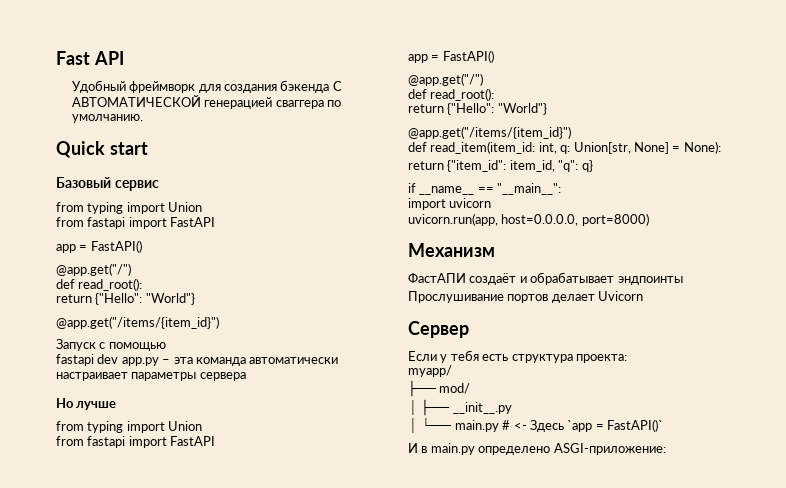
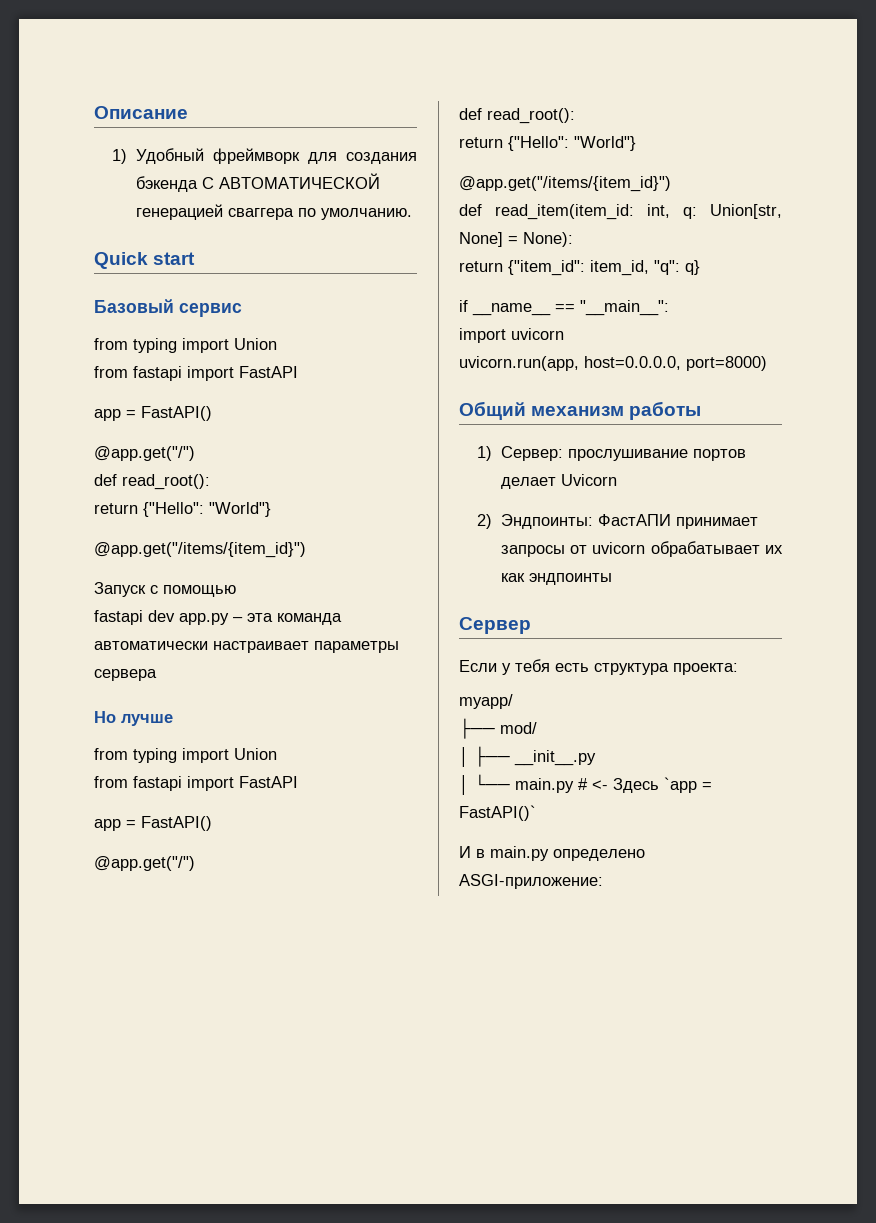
- Fast API
- Удобный фреймворк для создания бэкенда С АВТОМАТИЧЕСКОЙ генерацией сваггера по умолчанию.
+ Описание
+ 1) Удобный фреймворк для создания бэкенда С АВТОМАТИЧЕСКОЙ генерацией сваггера по умолчанию.
- Механизм
- ФастАПИ создаёт и обрабатывает эндпоинты
- Прослушивание портов делает Uvicorn
+ Общий механизм работы
+ 1) Сервер: прослушивание портов делает Uvicorn
+ 2) Эндпоинты: ФастАПИ принимает запросы от uvicorn обрабатывает их как эндпоинты

